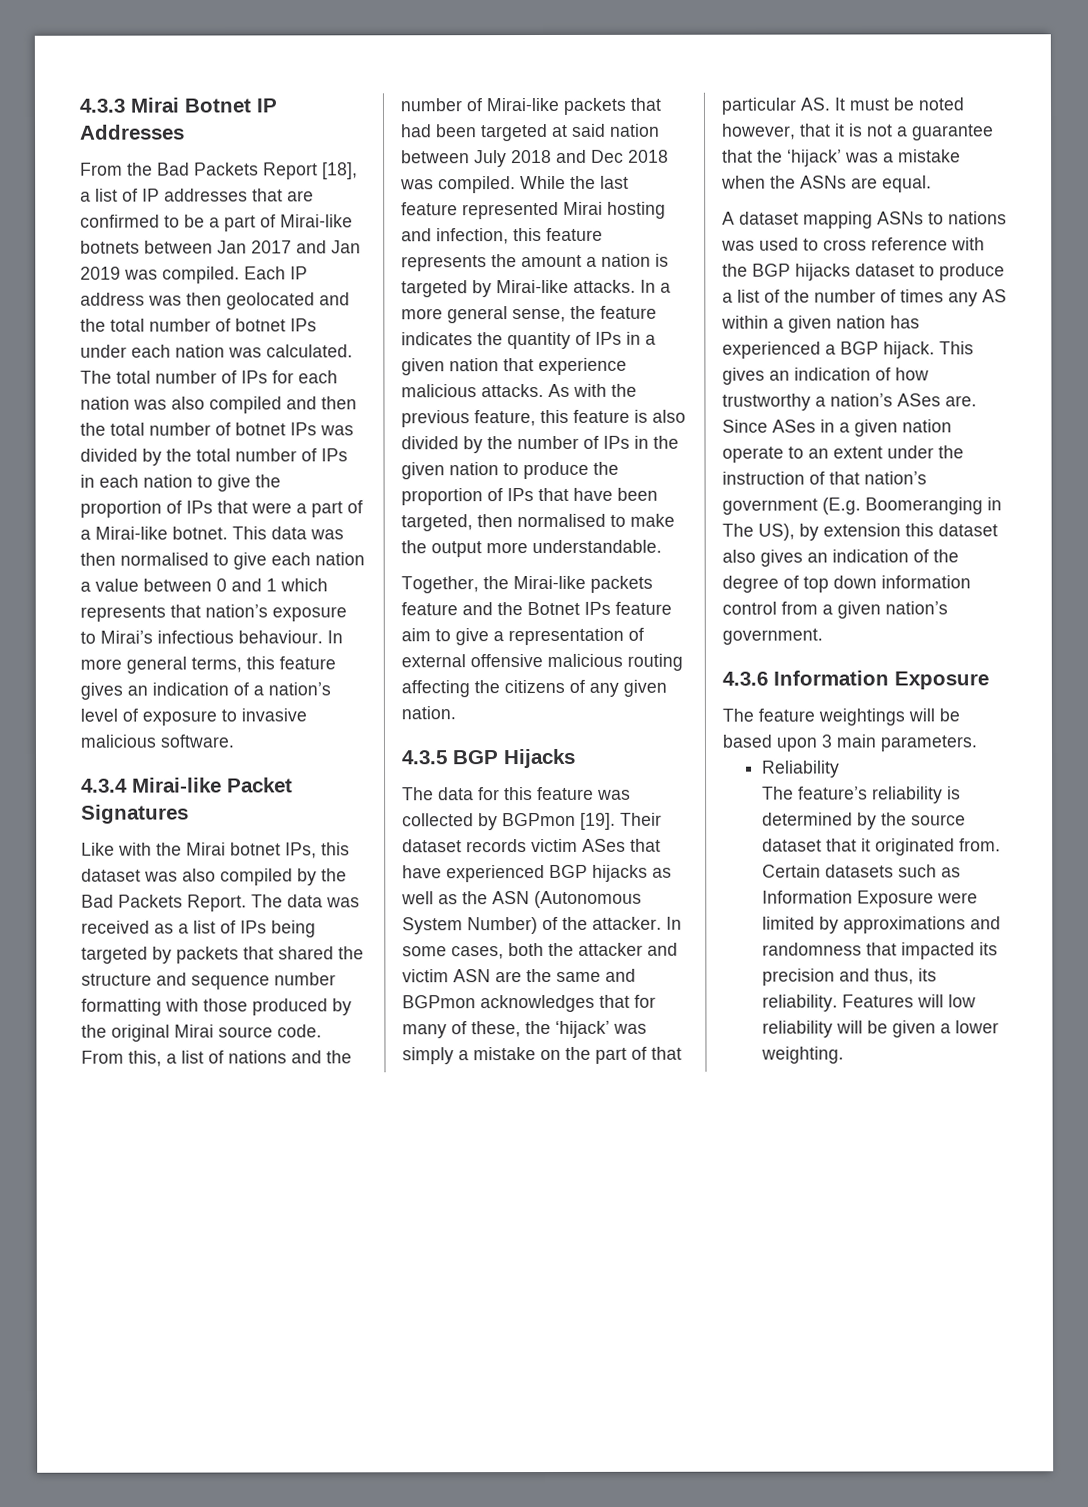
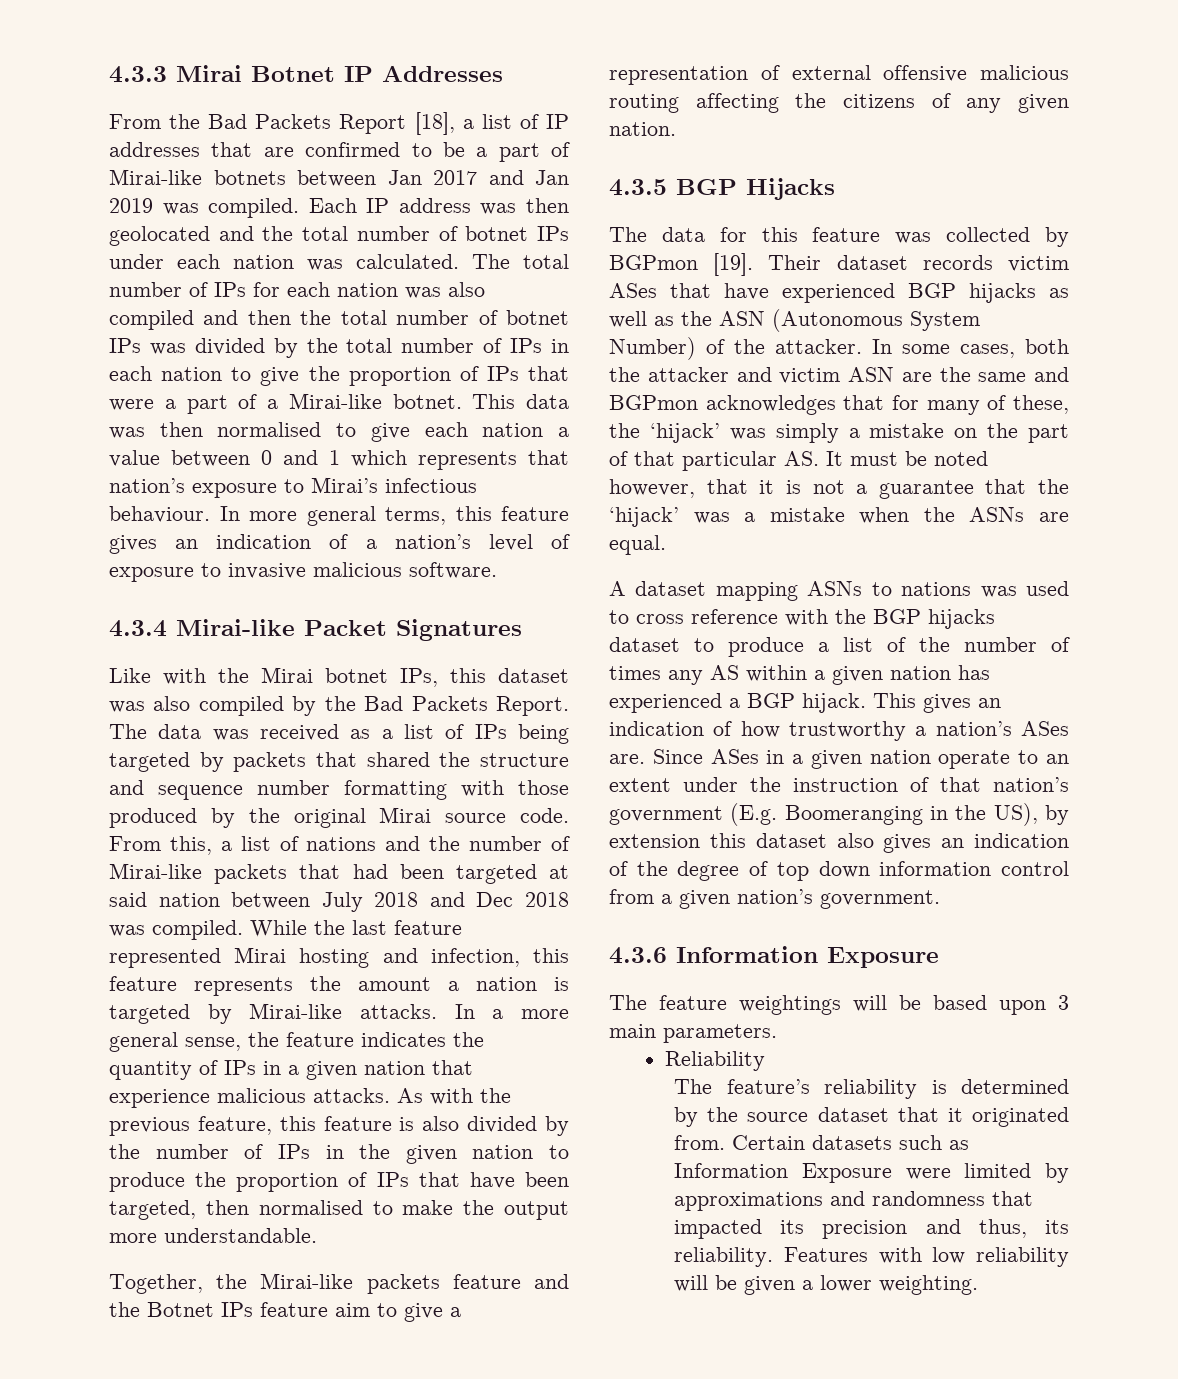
- Since ASes in a given nation operate to an extent under the instruction of that nation’s government (E.g. Boomeranging in The US), by extension this dataset also gives an indication of the degree of top down information control from a given nation’s government.
+ Since ASes in a given nation operate to an extent under the instruction of that nation’s government (E.g. Boomeranging in the US), by extension this dataset also gives an indication of the degree of top down information control from a given nation’s government.
- Features will low reliability will be given a lower weighting.
+ Features with low reliability will be given a lower weighting.

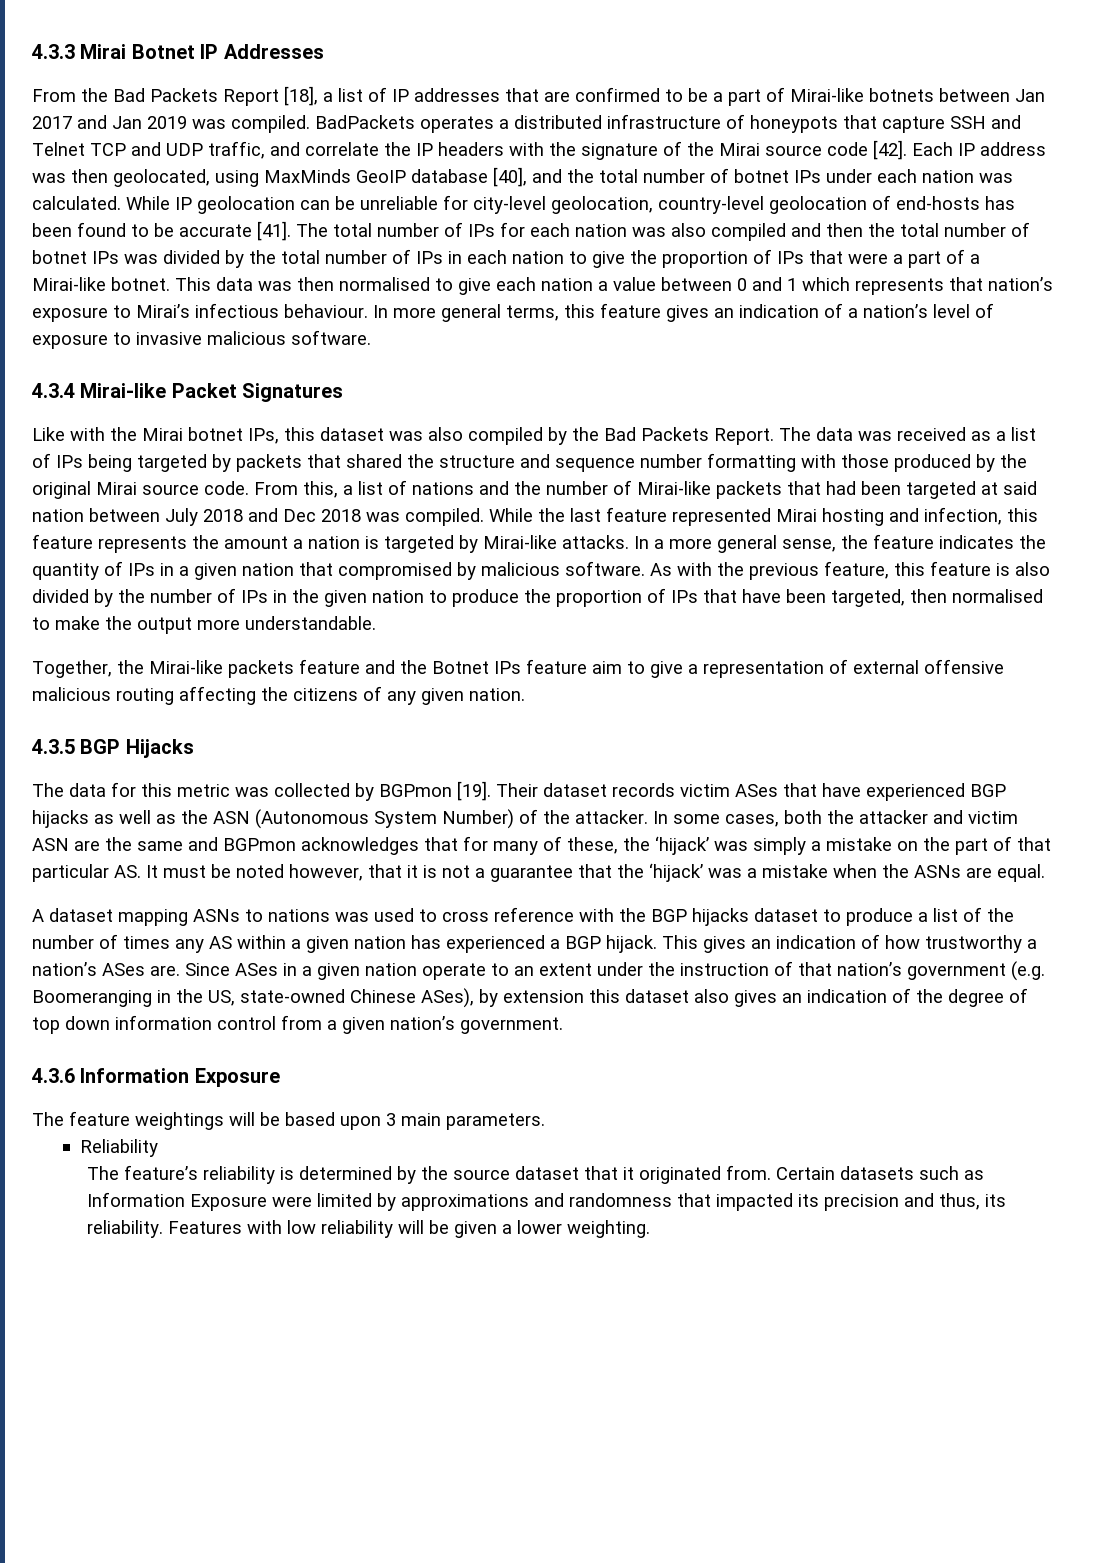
+ BadPackets operates a distributed infrastructure of honeypots that capture SSH and Telnet TCP and UDP traffic, and correlate the IP headers with the signature of the Mirai source code [42].
- Each IP address was then geolocated and the total number of botnet IPs under each nation was calculated.
+ Each IP address was then geolocated, using MaxMinds GeoIP database [40], and the total number of botnet IPs under each nation was calculated.
+ While IP geolocation can be unreliable for city-level geolocation, country-level geolocation of end-hosts has been found to be accurate [41].
- In a more general sense, the feature indicates the quantity of IPs in a given nation that experience malicious attacks.
+ In a more general sense, the feature indicates the quantity of IPs in a given nation that compromised by malicious software.
- The data for this feature was collected by BGPmon [19].
+ The data for this metric was collected by BGPmon [19].
- Since ASes in a given nation operate to an extent under the instruction of that nation’s government (E.g. Boomeranging in the US), by extension this dataset also gives an indication of the degree of top down information control from a given nation’s government.
+ Since ASes in a given nation operate to an extent under the instruction of that nation’s government (e.g. Boomeranging in the US, state-owned Chinese ASes), by extension this dataset also gives an indication of the degree of top down information control from a given nation’s government.

